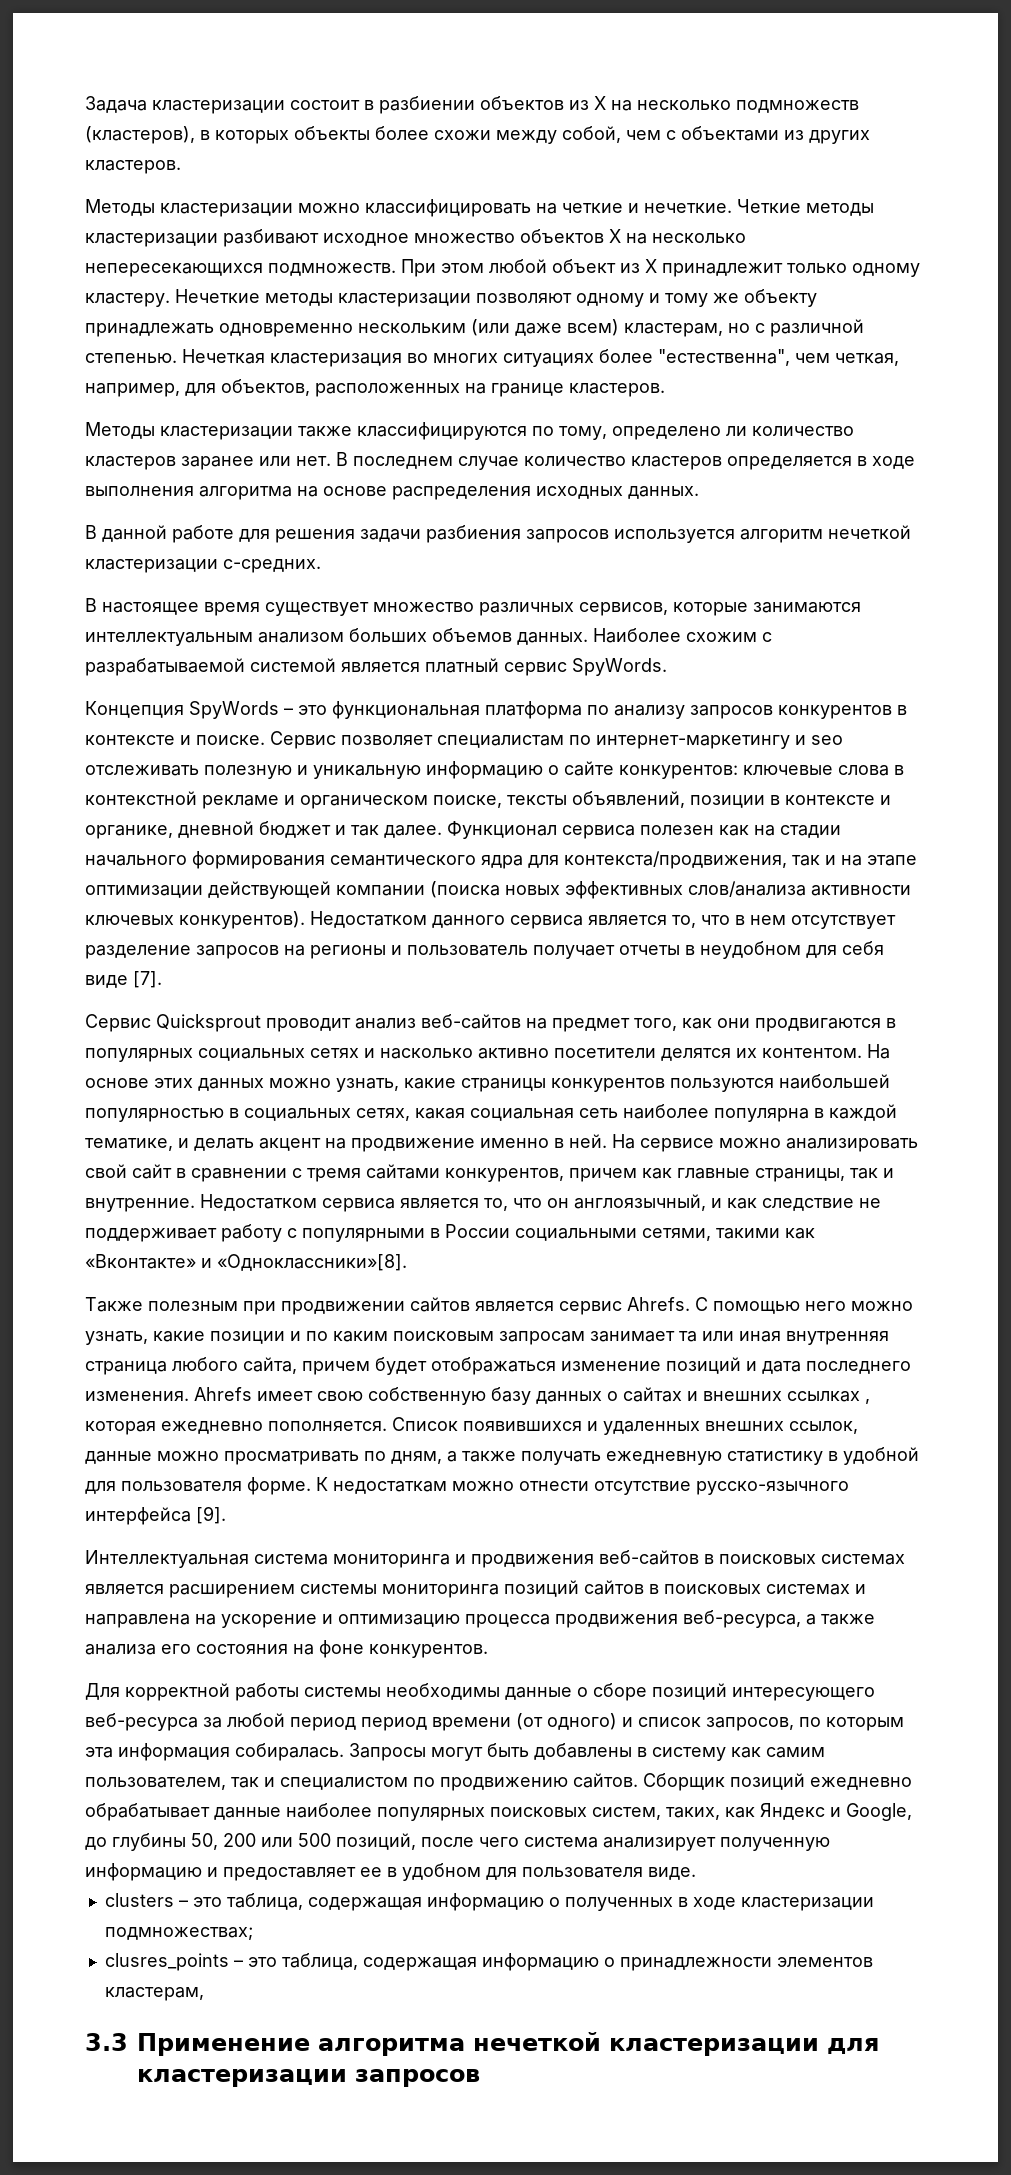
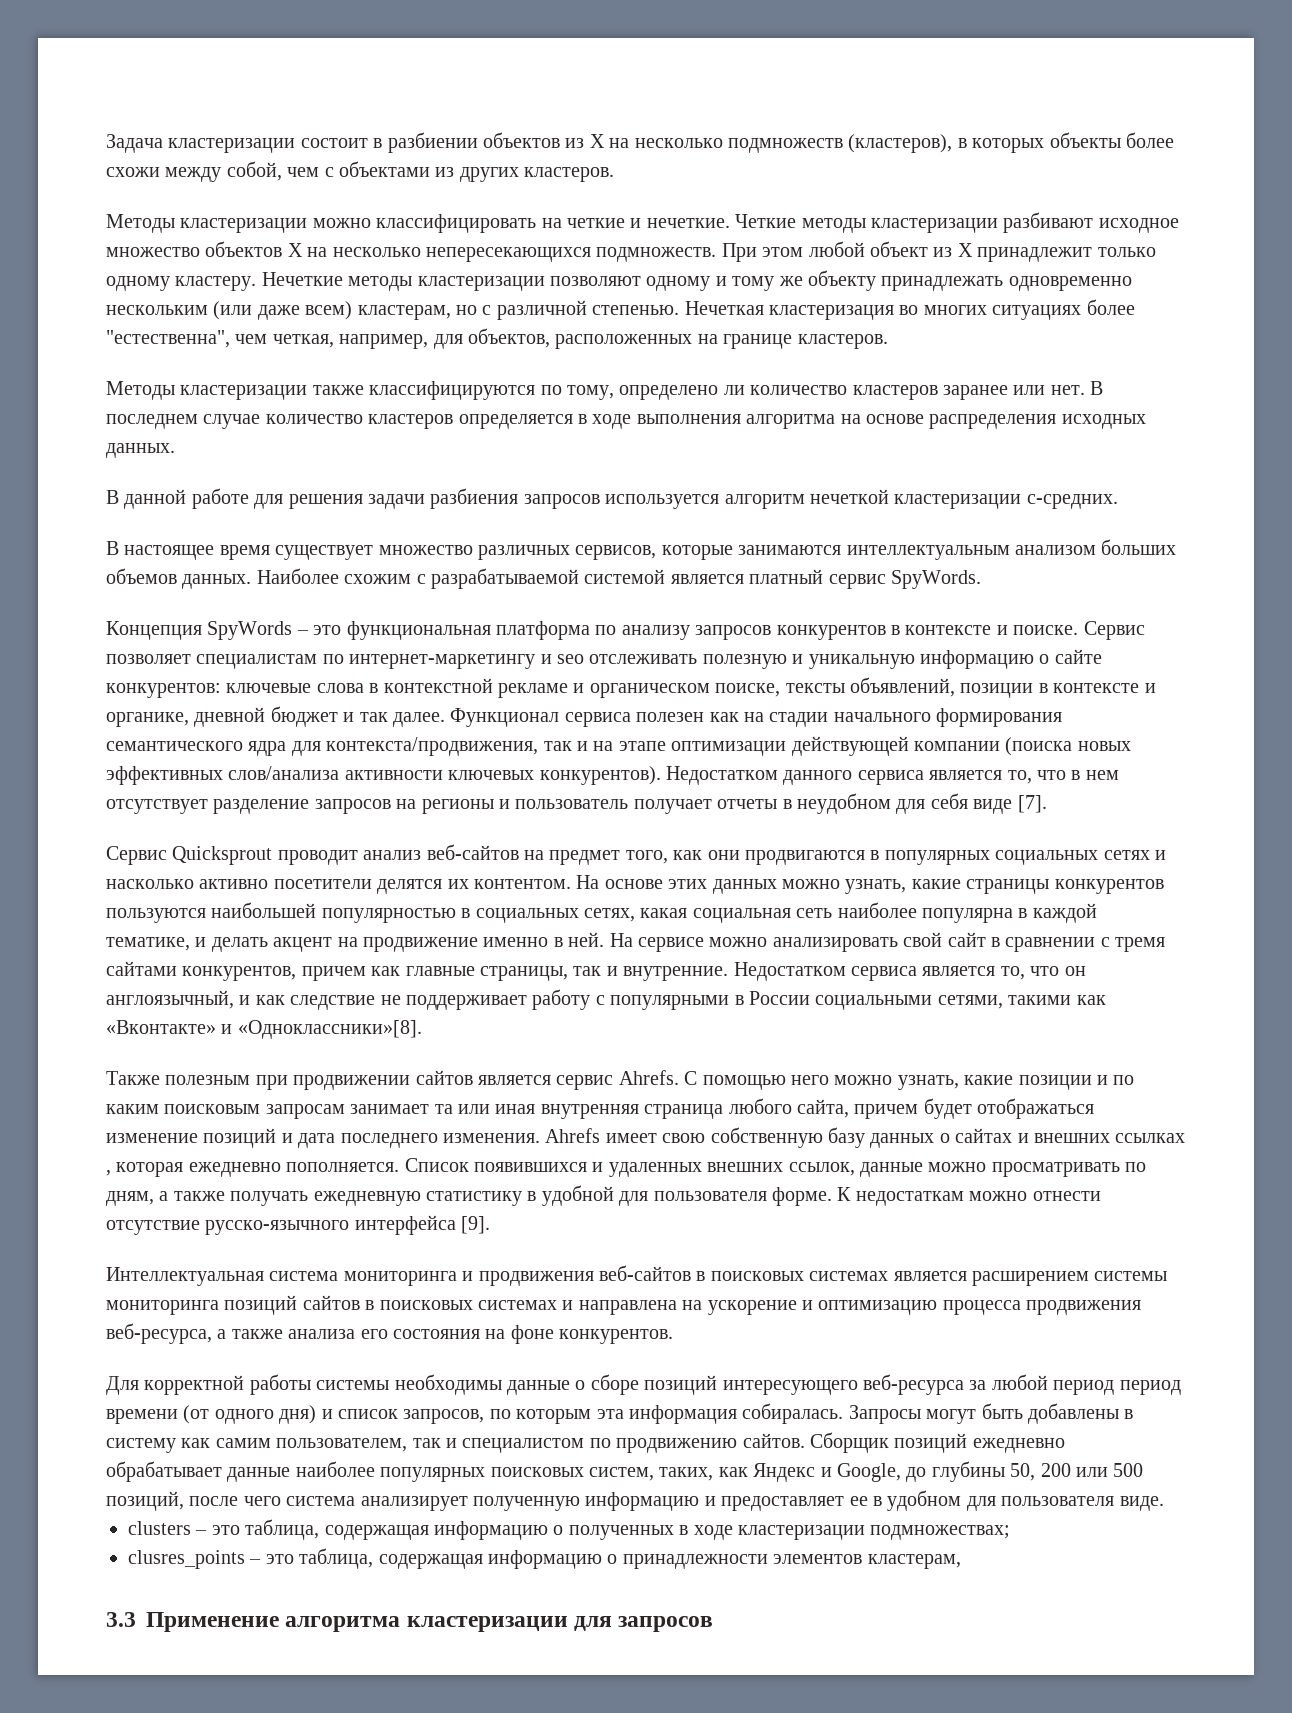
- Для корректной работы системы необходимы данные о сборе позиций интересующего веб-ресурса за любой период период времени (от одного) и список запросов, по которым эта информация собиралась.
+ Для корректной работы системы необходимы данные о сборе позиций интересующего веб-ресурса за любой период период времени (от одного дня) и список запросов, по которым эта информация собиралась.
- 3.3 Применение алгоритма нечеткой кластеризации для кластеризации запросов
+ 3.3 Применение алгоритма кластеризации для запросов

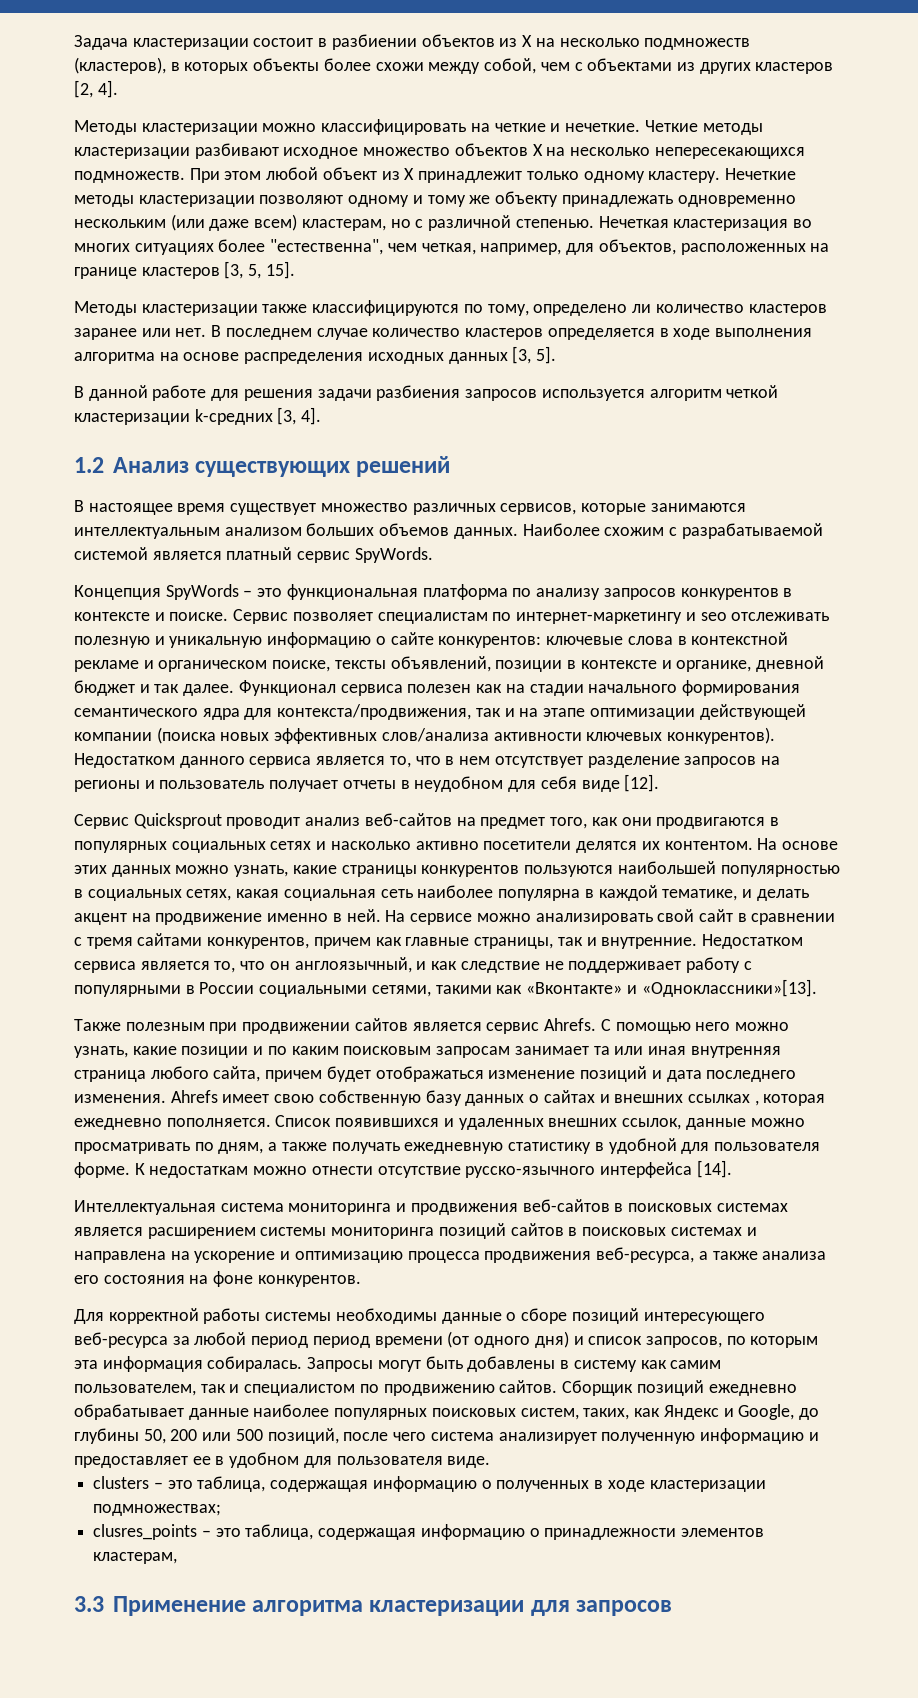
- Задача кластеризации состоит в разбиении объектов из X на несколько подмножеств (кластеров), в которых объекты более схожи между собой, чем с объектами из других кластеров.
+ Задача кластеризации состоит в разбиении объектов из X на несколько подмножеств (кластеров), в которых объекты более схожи между собой, чем с объектами из других кластеров [2, 4].
- Нечеткая кластеризация во многих ситуациях более "естественна", чем четкая, например, для объектов, расположенных на границе кластеров.
+ Нечеткая кластеризация во многих ситуациях более "естественна", чем четкая, например, для объектов, расположенных на границе кластеров [3, 5, 15].
- В последнем случае количество кластеров определяется в ходе выполнения алгоритма на основе распределения исходных данных.
+ В последнем случае количество кластеров определяется в ходе выполнения алгоритма на основе распределения исходных данных [3, 5].
- В данной работе для решения задачи разбиения запросов используется алгоритм нечеткой кластеризации с-средних.
+ В данной работе для решения задачи разбиения запросов используется алгоритм четкой кластеризации k-средних [3, 4].
+ 1.2 Анализ существующих решений
- Недостатком данного сервиса является то, что в нем отсутствует разделение запросов на регионы и пользователь получает отчеты в неудобном для себя виде [7].
+ Недостатком данного сервиса является то, что в нем отсутствует разделение запросов на регионы и пользователь получает отчеты в неудобном для себя виде [12].
- Недостатком сервиса является то, что он англоязычный, и как следствие не поддерживает работу с популярными в России социальными сетями, такими как «Вконтакте» и «Одноклассники»[8].
+ Недостатком сервиса является то, что он англоязычный, и как следствие не поддерживает работу с популярными в России социальными сетями, такими как «Вконтакте» и «Одноклассники»[13].
- К недостаткам можно отнести отсутствие русско-язычного интерфейса [9].
+ К недостаткам можно отнести отсутствие русско-язычного интерфейса [14].

